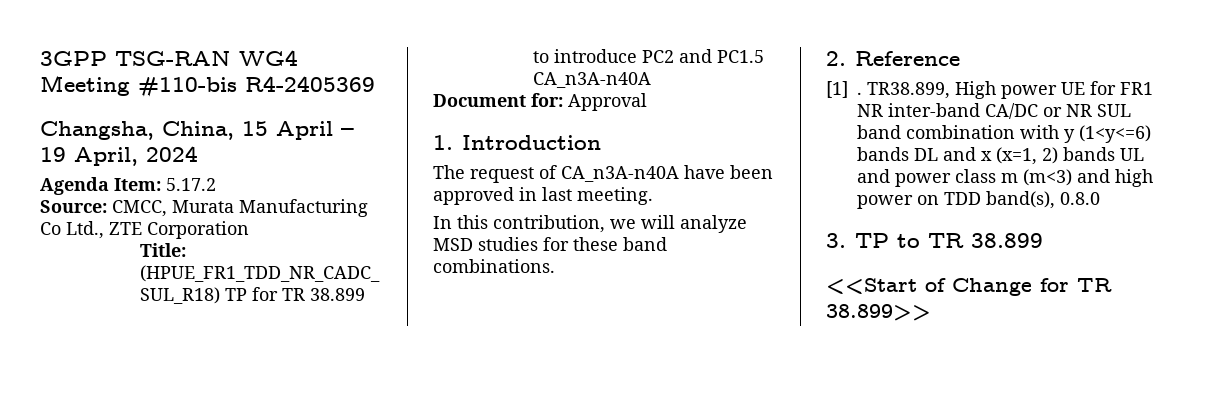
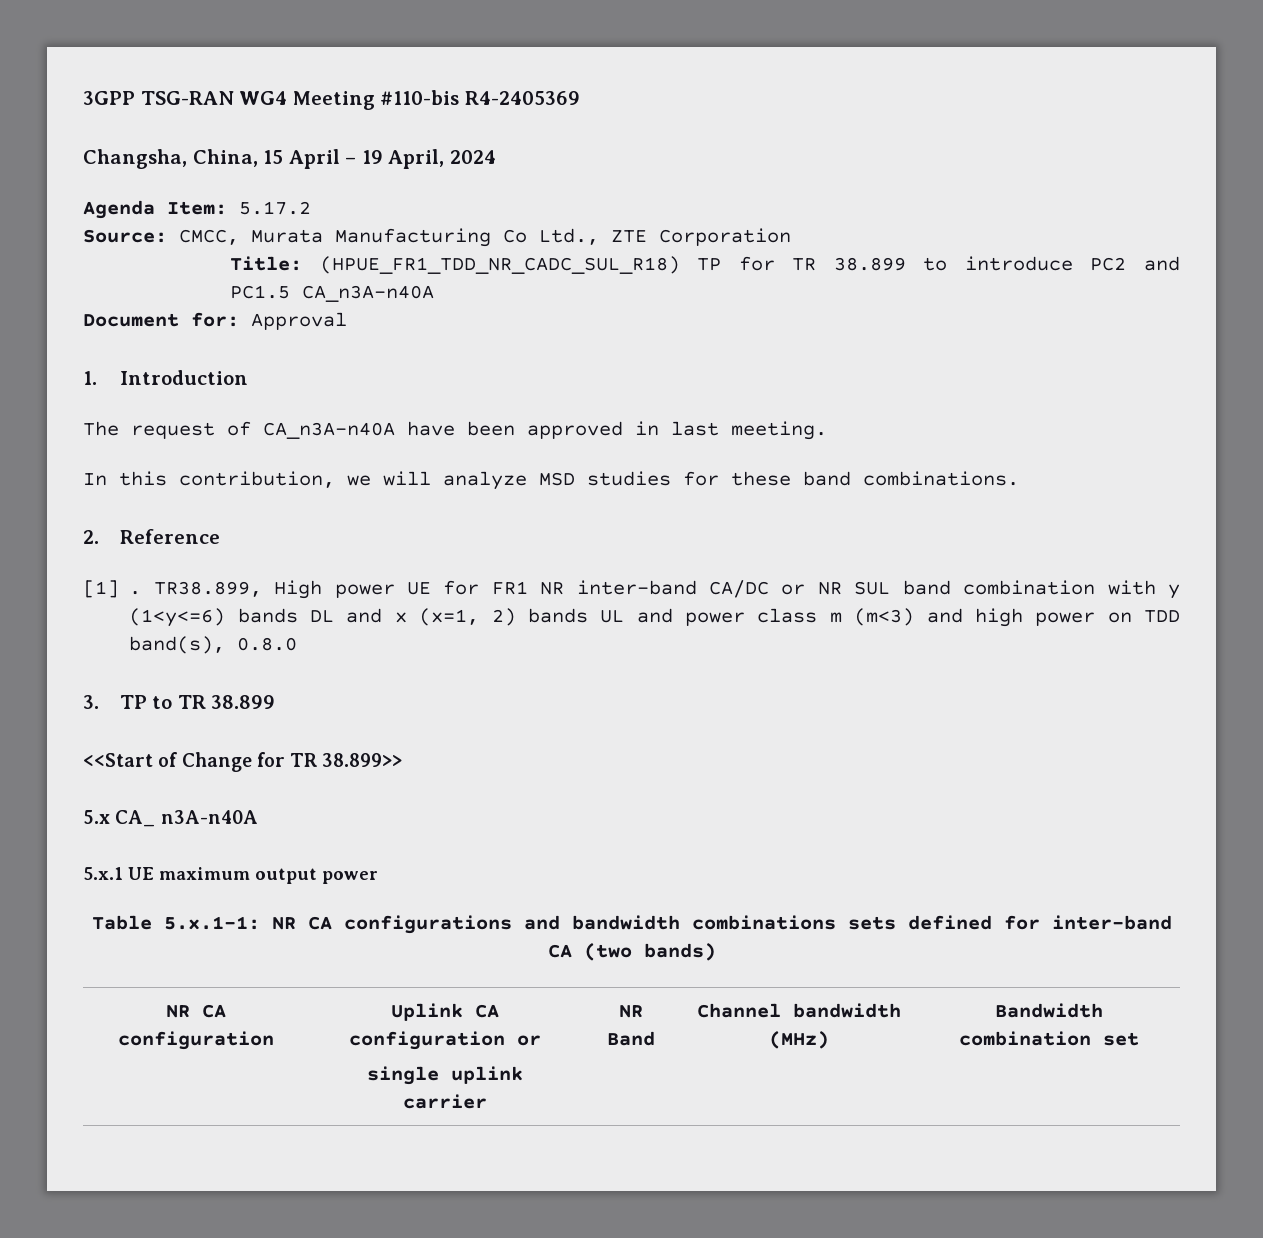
+ 5.x CA_ n3A-n40A
+ 5.x.1 UE maximum output power
+ Table 5.x.1-1: NR CA configurations and bandwidth combinations sets defined for inter-band CA (two bands)
+ NR CA configuration | Uplink CA configuration or
+ single uplink carrier | NR Band | Channel bandwidth (MHz) | Bandwidth combination set

